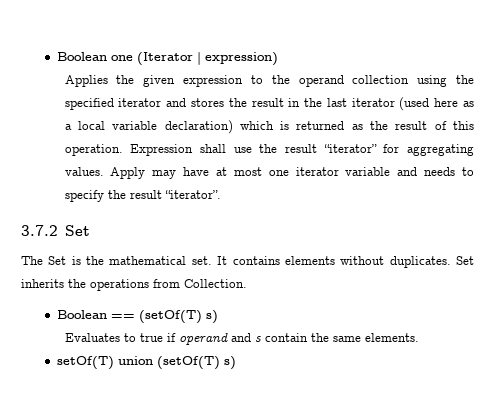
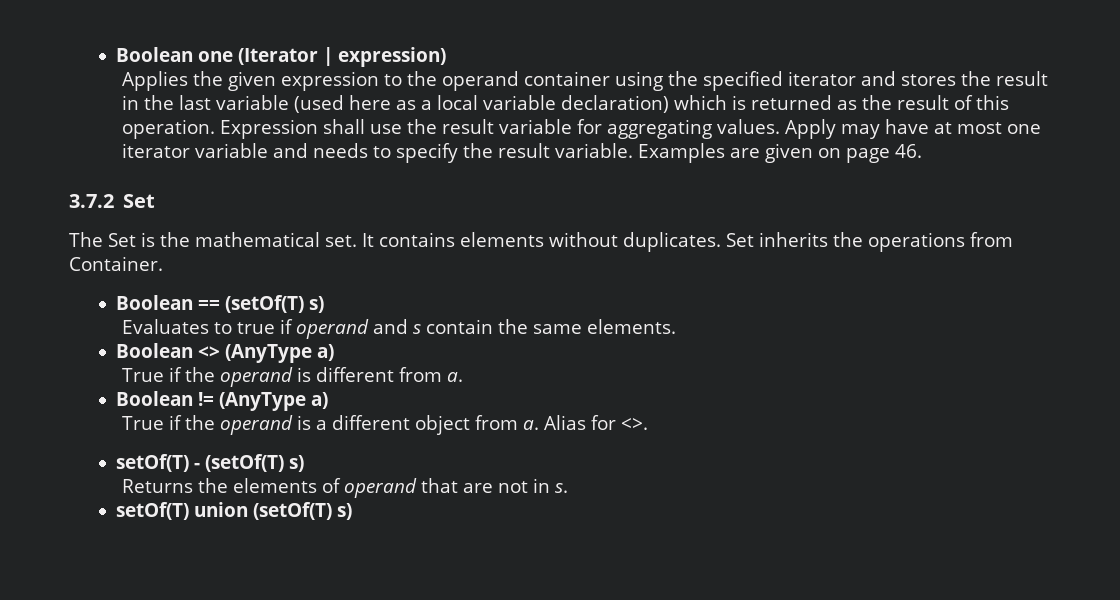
- Applies the given expression to the operand collection using the specified iterator and stores the result in the last iterator (used here as a local variable declaration) which is returned as the result of this operation.
+ Applies the given expression to the operand container using the specified iterator and stores the result in the last variable (used here as a local variable declaration) which is returned as the result of this operation.
- Expression shall use the result “iterator” for aggregating values.
+ Expression shall use the result variable for aggregating values.
- Apply may have at most one iterator variable and needs to specify the result “iterator”.
+ Apply may have at most one iterator variable and needs to specify the result variable. Examples are given on page 46.
- Set inherits the operations from Collection.
+ Set inherits the operations from Container.
+ Boolean <> (AnyType a)
+ True if the operand is different from a.
+ Boolean != (AnyType a)
+ True if the operand is a different object from a. Alias for <>.
+ setOf(T) - (setOf(T) s)
+ Returns the elements of operand that are not in s.

